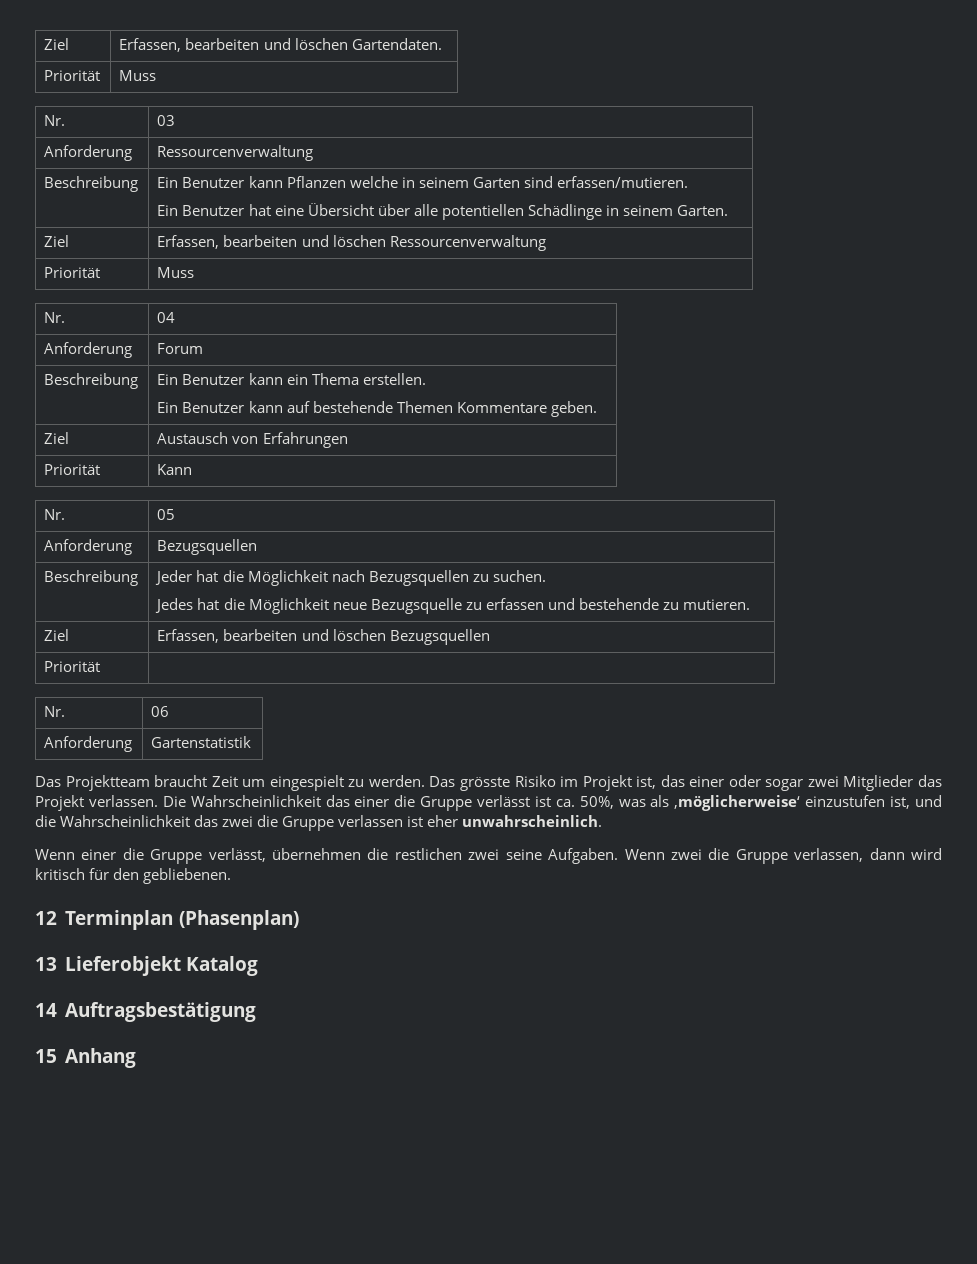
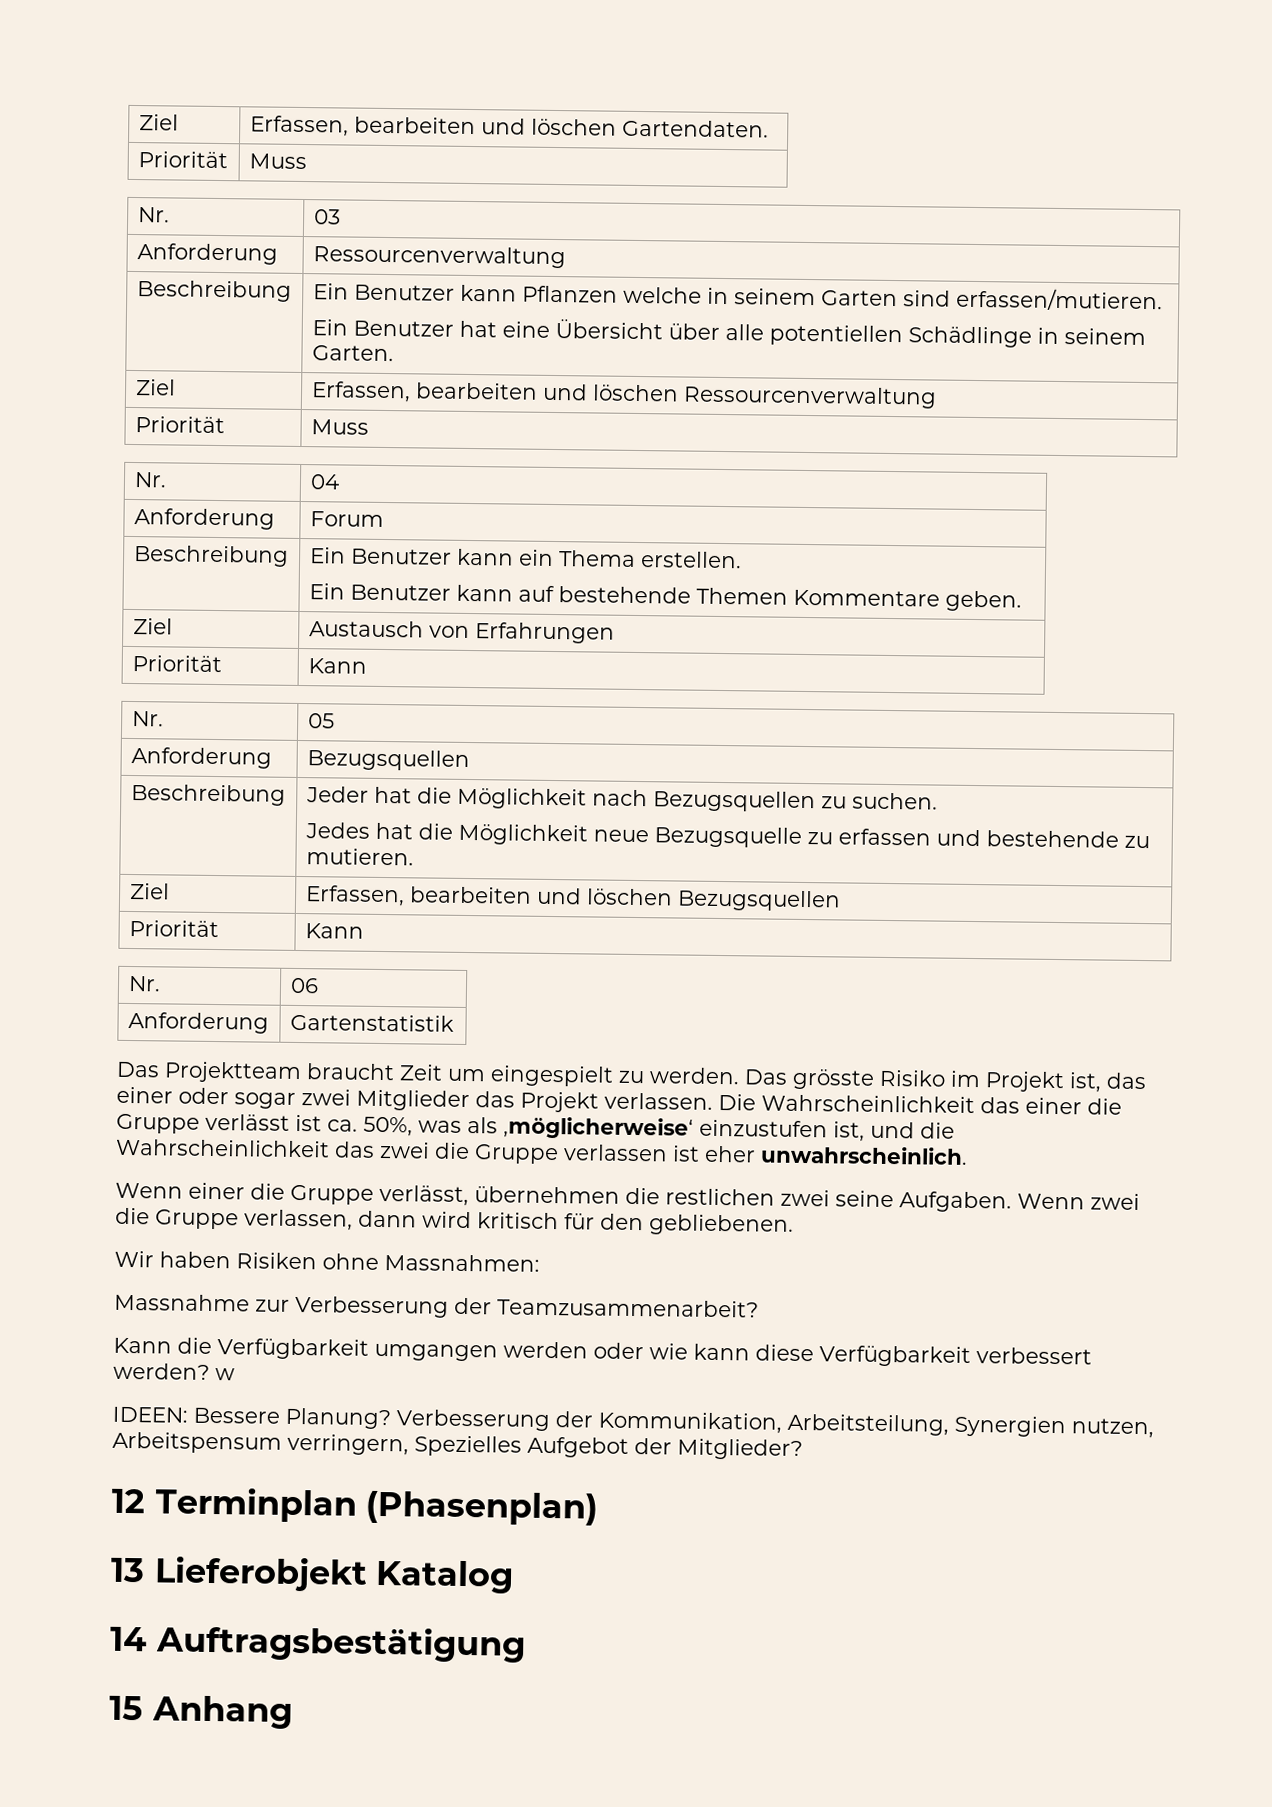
  Ziel | Erfassen, bearbeiten und löschen Bezugsquellen
- Priorität |
+ Priorität | Kann
+ Wir haben Risiken ohne Massnahmen:
+ Massnahme zur Verbesserung der Teamzusammenarbeit?
+ Kann die Verfügbarkeit umgangen werden oder wie kann diese Verfügbarkeit verbessert werden? w
+ IDEEN: Bessere Planung? Verbesserung der Kommunikation, Arbeitsteilung, Synergien nutzen, Arbeitspensum verringern, Spezielles Aufgebot der Mitglieder?

